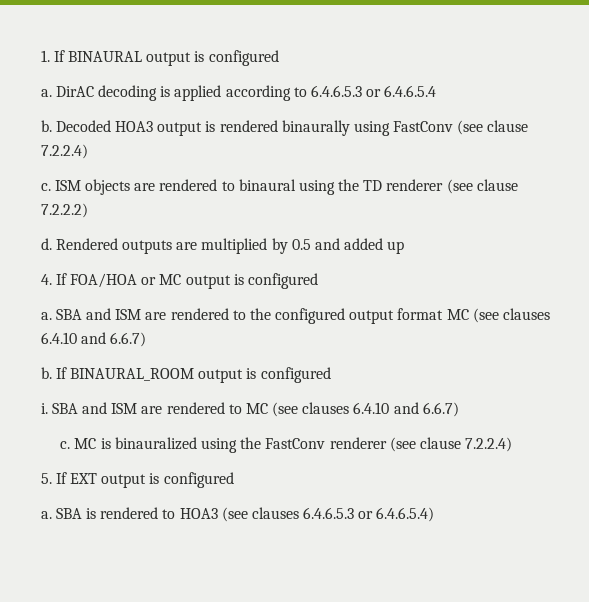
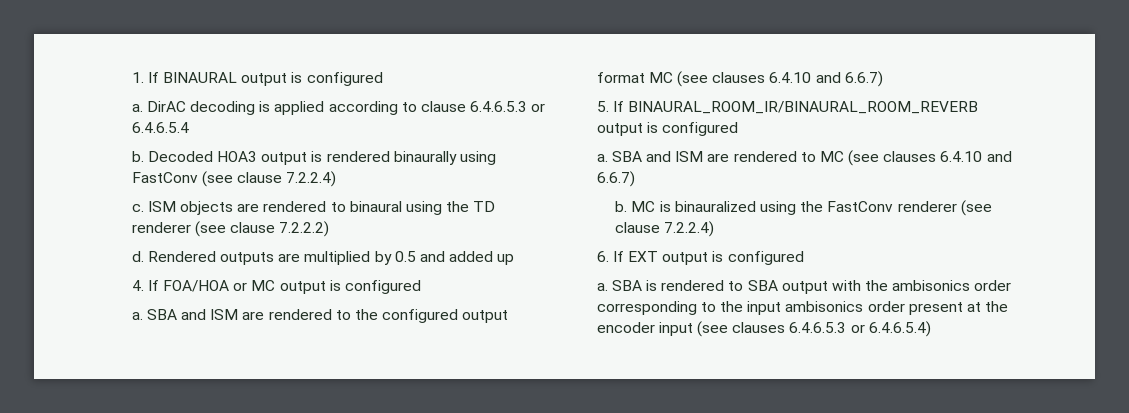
- DirAC decoding is applied according to 6.4.6.5.3 or 6.4.6.5.4
+ DirAC decoding is applied according to clause 6.4.6.5.3 or 6.4.6.5.4
- b. If BINAURAL_ROOM output is configured
- i.
+ 5. If BINAURAL_ROOM_IR/BINAURAL_ROOM_REVERB output is configured
+ a.
  SBA and ISM are rendered to MC (see clauses 6.4.10 and 6.6.7)
- c.
+ b.
- 5. If EXT output is configured
+ 6. If EXT output is configured
- SBA is rendered to HOA3 (see clauses 6.4.6.5.3 or 6.4.6.5.4)
+ SBA is rendered to SBA output with the ambisonics order corresponding to the input ambisonics order present at the encoder input (see clauses 6.4.6.5.3 or 6.4.6.5.4)

